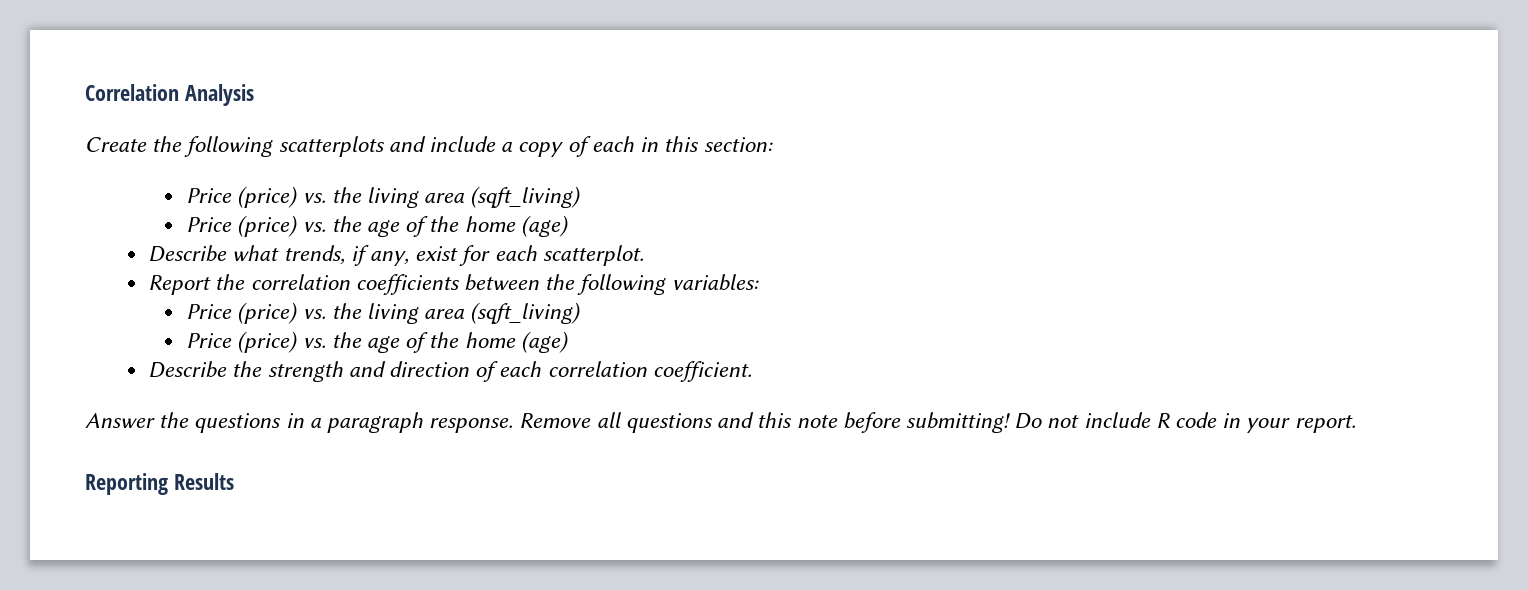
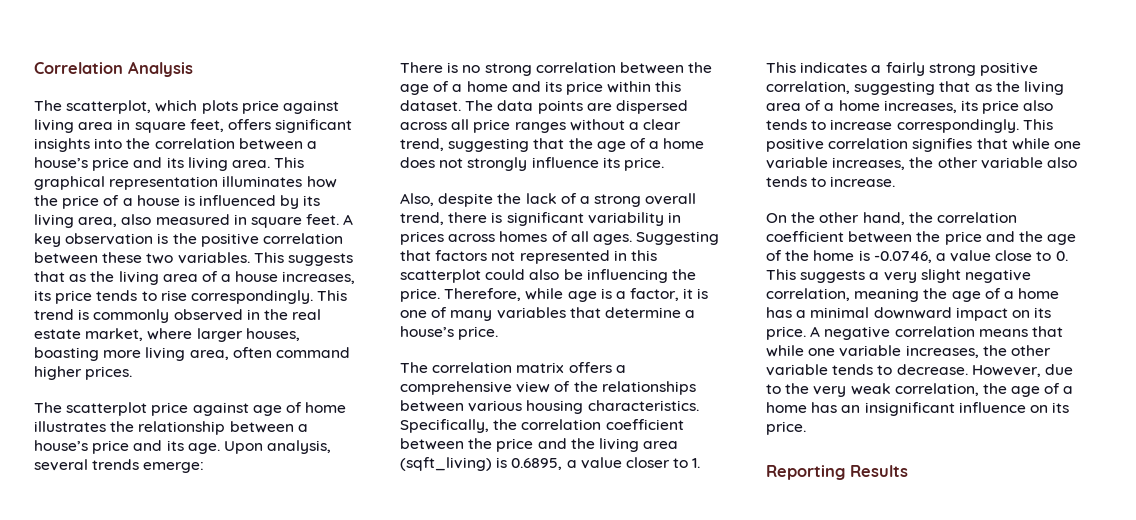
- Create the following scatterplots and include a copy of each in this section:
- Price (price) vs. the living area (sqft_living)
- Price (price) vs. the age of the home (age)
- Describe what trends, if any, exist for each scatterplot.
- Report the correlation coefficients between the following variables:
- Price (price) vs. the living area (sqft_living)
- Price (price) vs. the age of the home (age)
- Describe the strength and direction of each correlation coefficient.
- Answer the questions in a paragraph response. Remove all questions and this note before submitting! Do not include R code in your report.
+ The scatterplot, which plots price against living area in square feet, offers significant insights into the correlation between a house’s price and its living area. This graphical representation illuminates how the price of a house is influenced by its living area, also measured in square feet. A key observation is the positive correlation between these two variables. This suggests that as the living area of a house increases, its price tends to rise correspondingly. This trend is commonly observed in the real estate market, where larger houses, boasting more living area, often command higher prices.
+ The scatterplot price against age of home illustrates the relationship between a house’s price and its age. Upon analysis, several trends emerge:
+ There is no strong correlation between the age of a home and its price within this dataset. The data points are dispersed across all price ranges without a clear trend, suggesting that the age of a home does not strongly influence its price.
+ Also, despite the lack of a strong overall trend, there is significant variability in prices across homes of all ages. Suggesting that factors not represented in this scatterplot could also be influencing the price. Therefore, while age is a factor, it is one of many variables that determine a house’s price.
+ The correlation matrix offers a comprehensive view of the relationships between various housing characteristics. Specifically, the correlation coefficient between the price and the living area (sqft_living) is 0.6895, a value closer to 1. This indicates a fairly strong positive correlation, suggesting that as the living area of a home increases, its price also tends to increase correspondingly. This positive correlation signifies that while one variable increases, the other variable also tends to increase.
+ On the other hand, the correlation coefficient between the price and the age of the home is -0.0746, a value close to 0. This suggests a very slight negative correlation, meaning the age of a home has a minimal downward impact on its price. A negative correlation means that while one variable increases, the other variable tends to decrease. However, due to the very weak correlation, the age of a home has an insignificant influence on its price.

